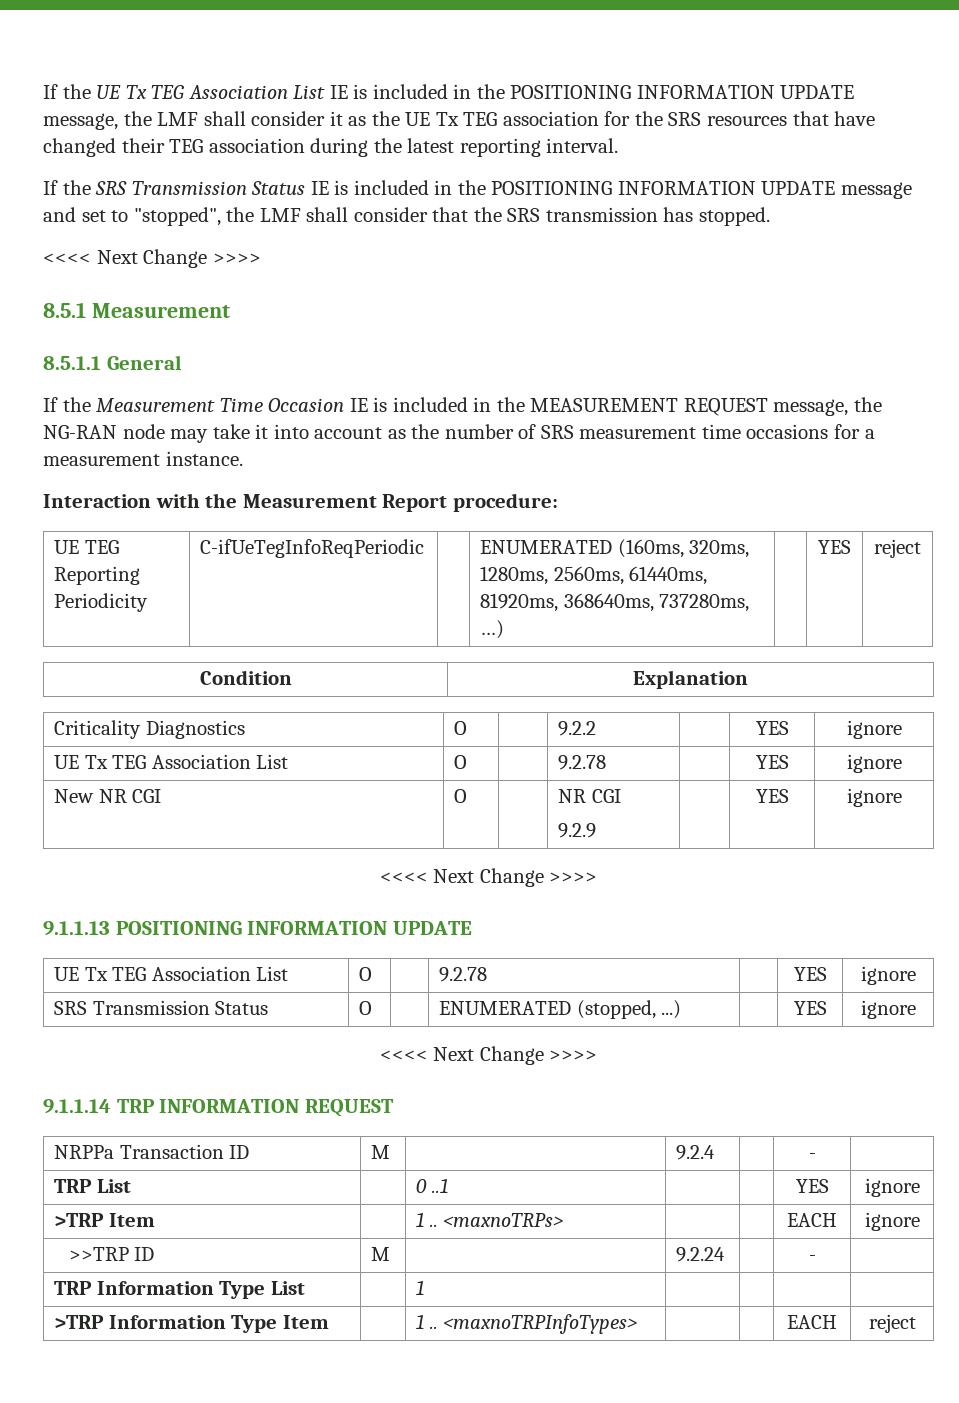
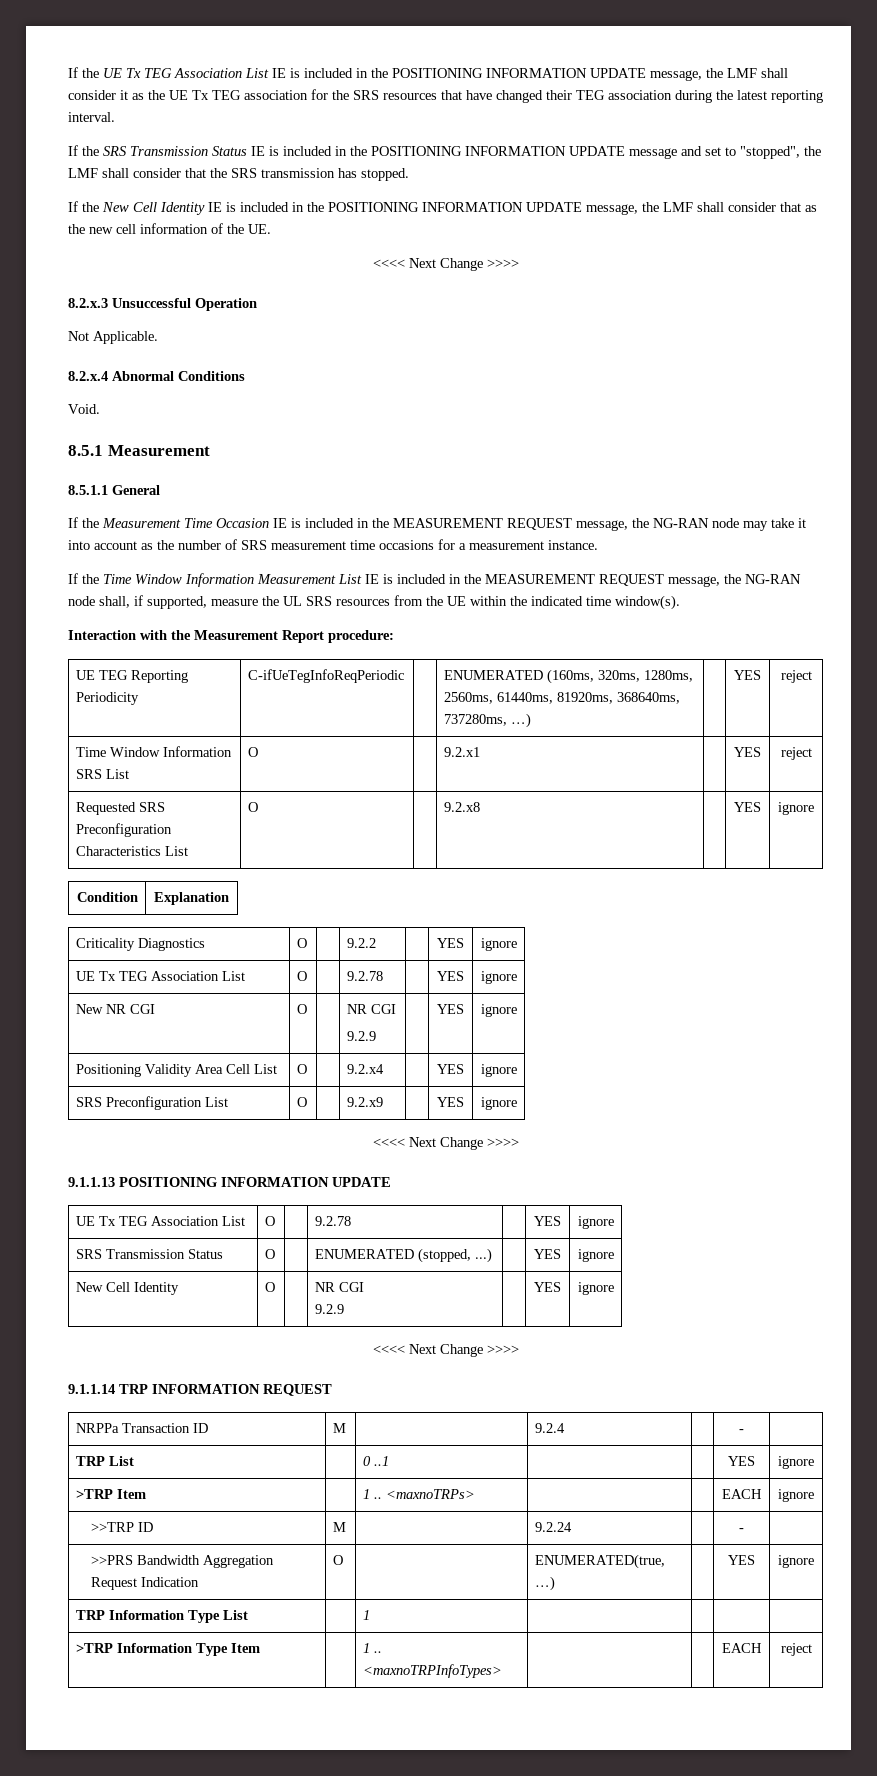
  If the SRS Transmission Status IE is included in the POSITIONING INFORMATION UPDATE message and set to "stopped", the LMF shall consider that the SRS transmission has stopped.
+ If the New Cell Identity IE is included in the POSITIONING INFORMATION UPDATE message, the LMF shall consider that as the new cell information of the UE.
  <<<< Next Change >>>>
+ 8.2.x.3 Unsuccessful Operation
+ Not Applicable.
+ 8.2.x.4 Abnormal Conditions
+ Void.
+ If the Time Window Information Measurement List IE is included in the MEASUREMENT REQUEST message, the NG-RAN node shall, if supported, measure the UL SRS resources from the UE within the indicated time window(s).
+ Time Window Information SRS List | O | | 9.2.x1 | | YES | reject
+ Requested SRS Preconfiguration Characteristics List | O | | 9.2.x8 | | YES | ignore
+ Positioning Validity Area Cell List | O | | 9.2.x4 | | YES | ignore
+ SRS Preconfiguration List | O | | 9.2.x9 | | YES | ignore
+ New Cell Identity | O | | NR CGI
+ 9.2.9 | | YES | ignore
+ >>PRS Bandwidth Aggregation Request Indication | O | | ENUMERATED(true, …) | | YES | ignore

